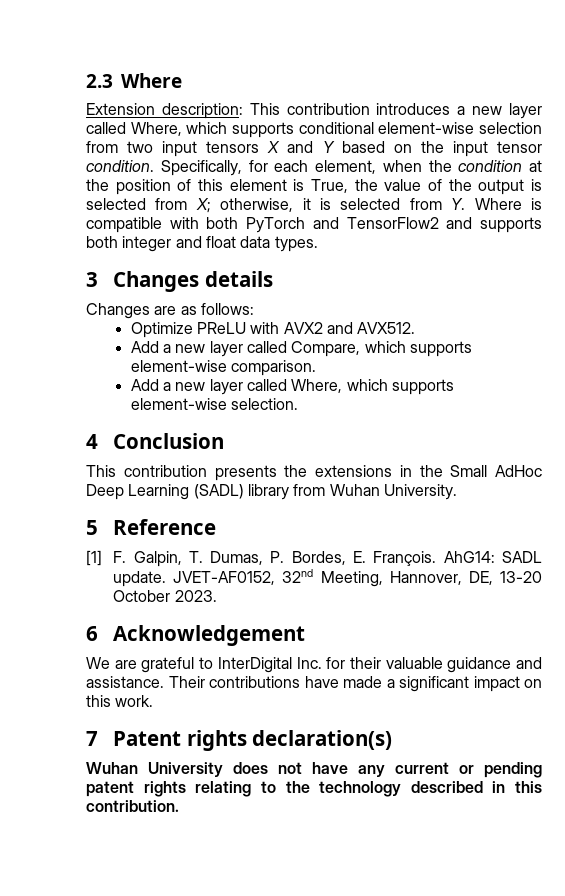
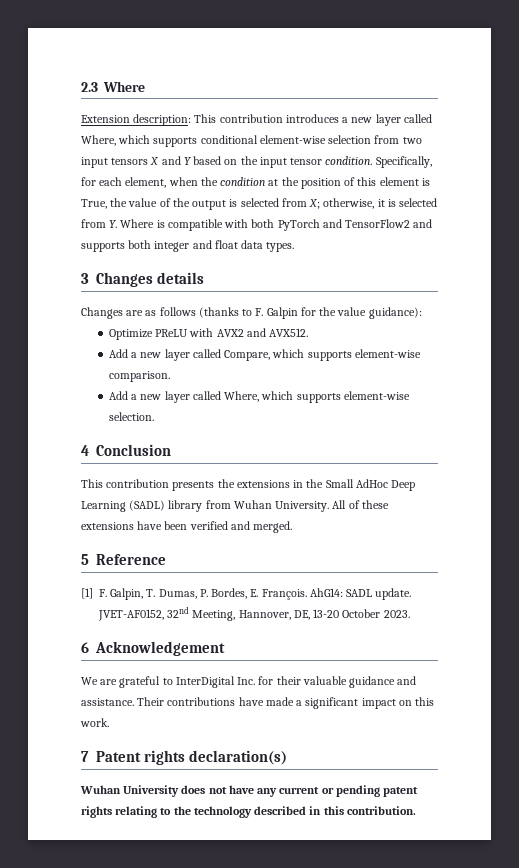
- Changes are as follows:
+ Changes are as follows (thanks to F. Galpin for the value guidance):
+ All of these extensions have been verified and merged.

